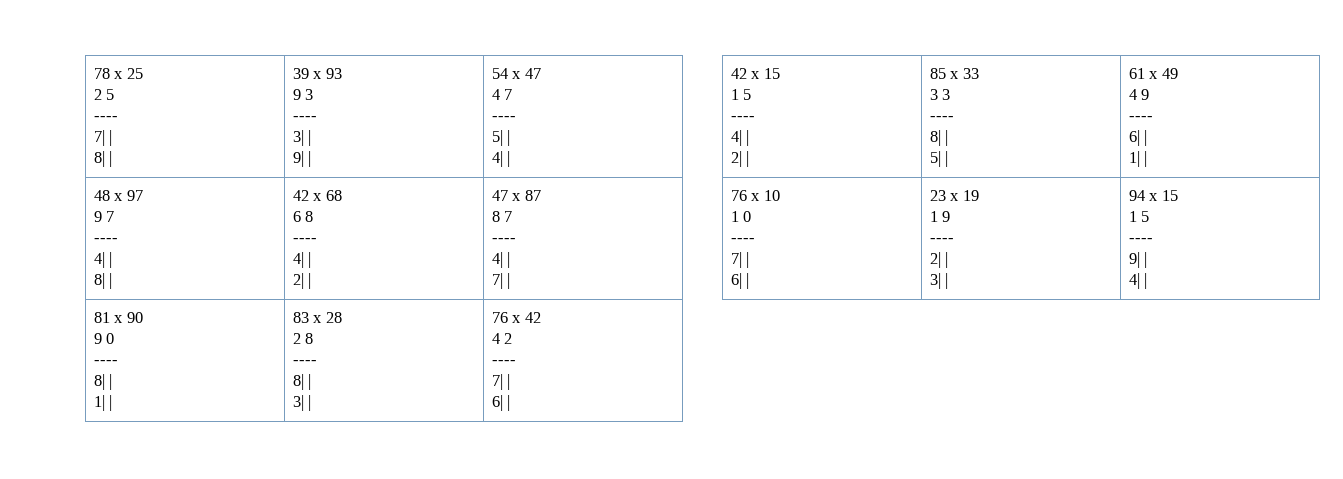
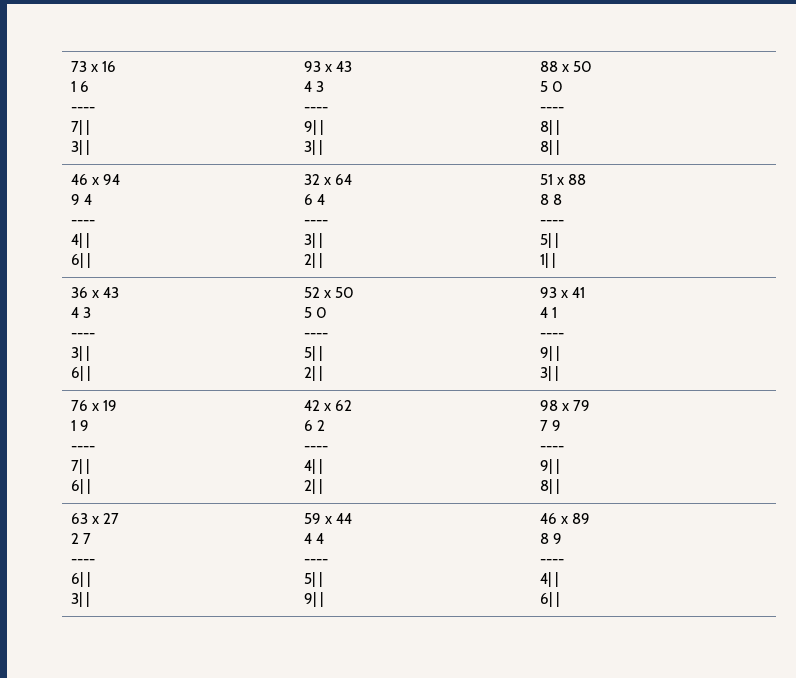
- 78 x 25
- 2 5
+ 73 x 16
+ 1 6
  ----
  7| |
- 8| | | 39 x 93
- 9 3
+ 3| | | 93 x 43
+ 4 3
+ ----
+ 9| |
+ 3| | | 88 x 50
+ 5 0
+ ----
+ 8| |
+ 8| |
+ 46 x 94
+ 9 4
+ ----
+ 4| |
+ 6| | | 32 x 64
+ 6 4
  ----
  3| |
- 9| | | 54 x 47
- 4 7
+ 2| | | 51 x 88
+ 8 8
  ----
  5| |
- 4| |
- 48 x 97
- 9 7
+ 1| |
+ 36 x 43
+ 4 3
+ ----
+ 3| |
+ 6| | | 52 x 50
+ 5 0
+ ----
+ 5| |
+ 2| | | 93 x 41
+ 4 1
+ ----
+ 9| |
+ 3| |
+ 76 x 19
+ 1 9
+ ----
+ 7| |
+ 6| | | 42 x 62
+ 6 2
  ----
  4| |
- 8| | | 42 x 68
- 6 8
+ 2| | | 98 x 79
+ 7 9
+ ----
+ 9| |
+ 8| |
+ 63 x 27
+ 2 7
+ ----
+ 6| |
+ 3| | | 59 x 44
+ 4 4
+ ----
+ 5| |
+ 9| | | 46 x 89
+ 8 9
  ----
  4| |
- 2| | | 47 x 87
- 8 7
- ----
- 4| |
- 7| |
- 81 x 90
- 9 0
- ----
- 8| |
- 1| | | 83 x 28
- 2 8
- ----
- 8| |
- 3| | | 76 x 42
- 4 2
- ----
- 7| |
  6| |
- 42 x 15
- 1 5
- ----
- 4| |
- 2| | | 85 x 33
- 3 3
- ----
- 8| |
- 5| | | 61 x 49
- 4 9
- ----
- 6| |
- 1| |
- 76 x 10
- 1 0
- ----
- 7| |
- 6| | | 23 x 19
- 1 9
- ----
- 2| |
- 3| | | 94 x 15
- 1 5
- ----
- 9| |
- 4| |

